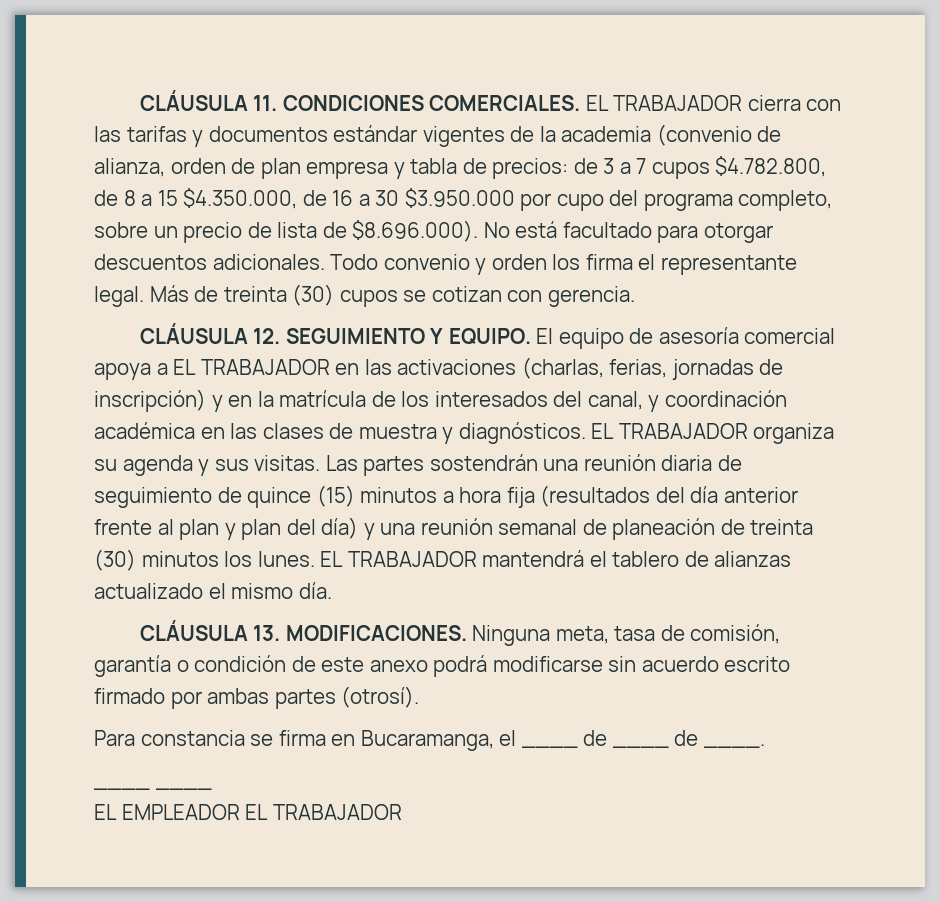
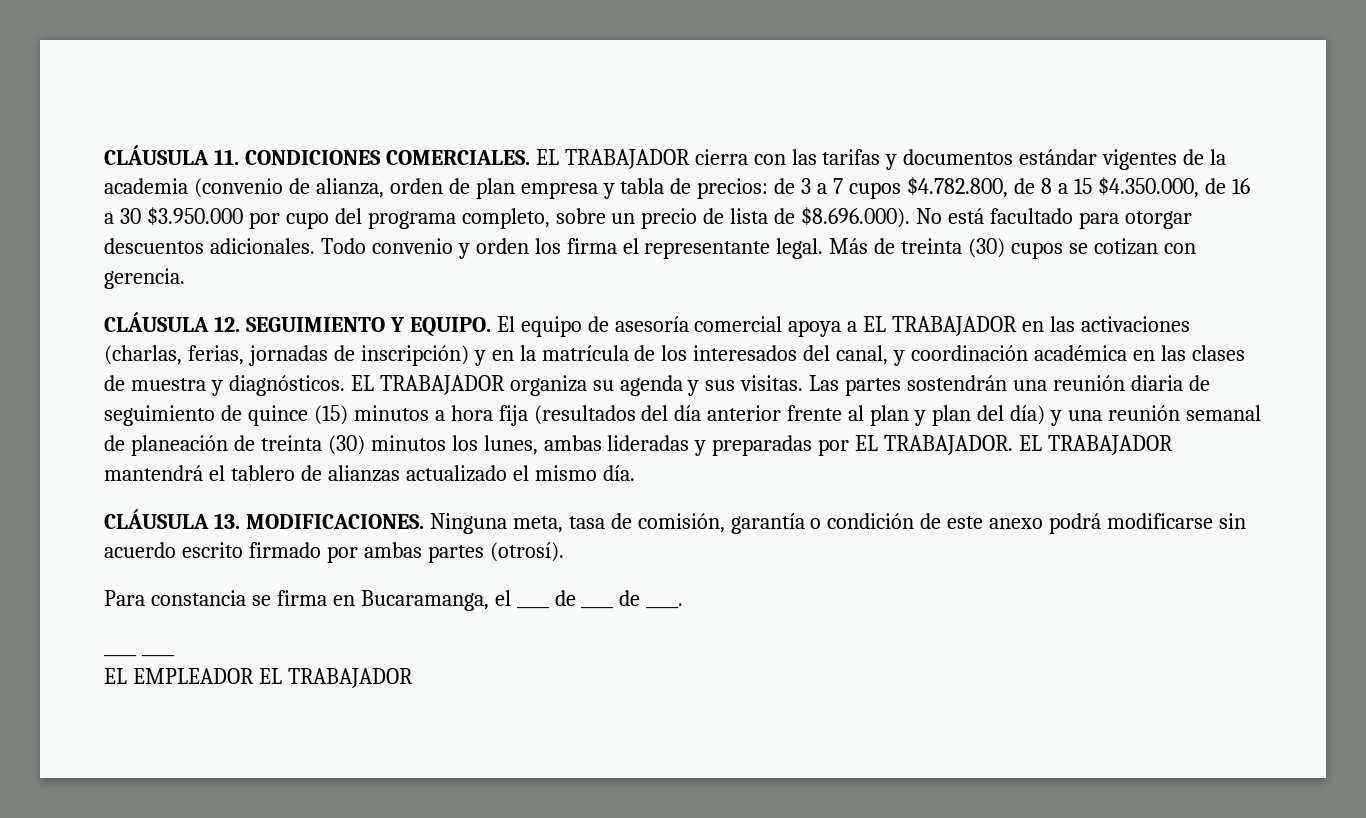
- Las partes sostendrán una reunión diaria de seguimiento de quince (15) minutos a hora fija (resultados del día anterior frente al plan y plan del día) y una reunión semanal de planeación de treinta (30) minutos los lunes.
+ Las partes sostendrán una reunión diaria de seguimiento de quince (15) minutos a hora fija (resultados del día anterior frente al plan y plan del día) y una reunión semanal de planeación de treinta (30) minutos los lunes, ambas lideradas y preparadas por EL TRABAJADOR.

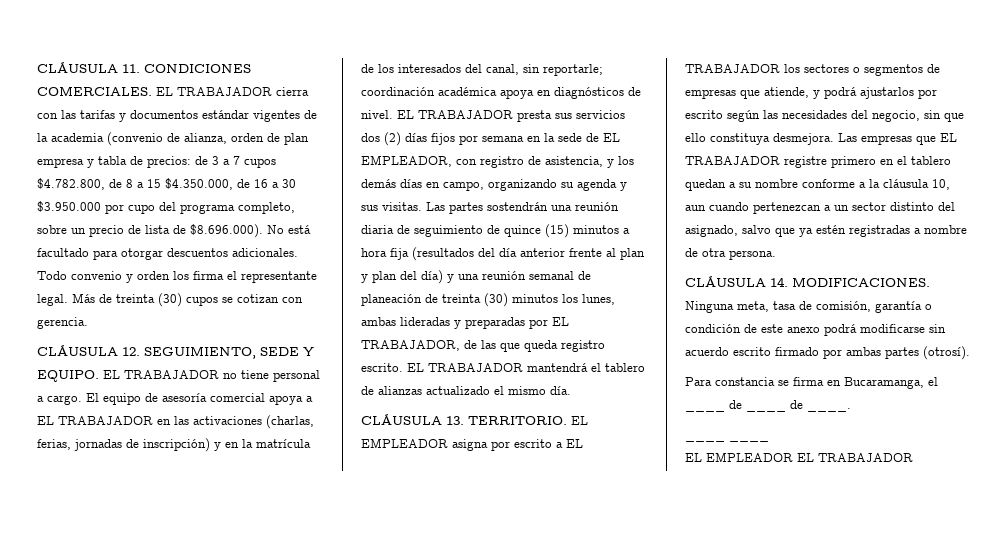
- CLÁUSULA 12. SEGUIMIENTO Y EQUIPO.
+ CLÁUSULA 12. SEGUIMIENTO, SEDE Y EQUIPO. EL TRABAJADOR no tiene personal a cargo.
- El equipo de asesoría comercial apoya a EL TRABAJADOR en las activaciones (charlas, ferias, jornadas de inscripción) y en la matrícula de los interesados del canal, y coordinación académica en las clases de muestra y diagnósticos. EL TRABAJADOR organiza su agenda y sus visitas.
+ El equipo de asesoría comercial apoya a EL TRABAJADOR en las activaciones (charlas, ferias, jornadas de inscripción) y en la matrícula de los interesados del canal, sin reportarle; coordinación académica apoya en diagnósticos de nivel. EL TRABAJADOR presta sus servicios dos (2) días fijos por semana en la sede de EL EMPLEADOR, con registro de asistencia, y los demás días en campo, organizando su agenda y sus visitas.
- Las partes sostendrán una reunión diaria de seguimiento de quince (15) minutos a hora fija (resultados del día anterior frente al plan y plan del día) y una reunión semanal de planeación de treinta (30) minutos los lunes, ambas lideradas y preparadas por EL TRABAJADOR.
+ Las partes sostendrán una reunión diaria de seguimiento de quince (15) minutos a hora fija (resultados del día anterior frente al plan y plan del día) y una reunión semanal de planeación de treinta (30) minutos los lunes, ambas lideradas y preparadas por EL TRABAJADOR, de las que queda registro escrito.
- CLÁUSULA 13. MODIFICACIONES.
+ CLÁUSULA 13. TERRITORIO. EL EMPLEADOR asigna por escrito a EL TRABAJADOR los sectores o segmentos de empresas que atiende, y podrá ajustarlos por escrito según las necesidades del negocio, sin que ello constituya desmejora. Las empresas que EL TRABAJADOR registre primero en el tablero quedan a su nombre conforme a la cláusula 10, aun cuando pertenezcan a un sector distinto del asignado, salvo que ya estén registradas a nombre de otra persona.
+ CLÁUSULA 14. MODIFICACIONES.

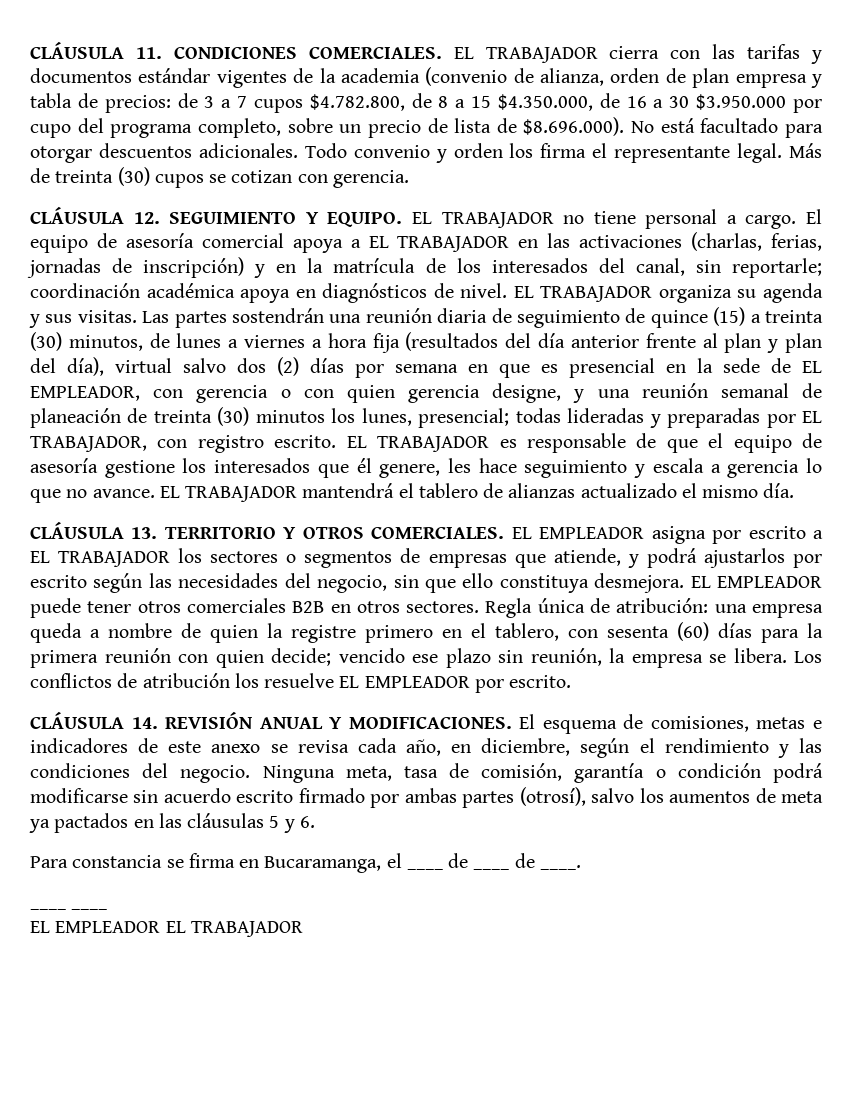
- CLÁUSULA 12. SEGUIMIENTO, SEDE Y EQUIPO.
+ CLÁUSULA 12. SEGUIMIENTO Y EQUIPO.
- EL TRABAJADOR presta sus servicios dos (2) días fijos por semana en la sede de EL EMPLEADOR, con registro de asistencia, y los demás días en campo, organizando su agenda y sus visitas.
+ EL TRABAJADOR organiza su agenda y sus visitas.
- Las partes sostendrán una reunión diaria de seguimiento de quince (15) minutos a hora fija (resultados del día anterior frente al plan y plan del día) y una reunión semanal de planeación de treinta (30) minutos los lunes, ambas lideradas y preparadas por EL TRABAJADOR, de las que queda registro escrito.
+ Las partes sostendrán una reunión diaria de seguimiento de quince (15) a treinta (30) minutos, de lunes a viernes a hora fija (resultados del día anterior frente al plan y plan del día), virtual salvo dos (2) días por semana en que es presencial en la sede de EL EMPLEADOR, con gerencia o con quien gerencia designe, y una reunión semanal de planeación de treinta (30) minutos los lunes, presencial; todas lideradas y preparadas por EL TRABAJADOR, con registro escrito. EL TRABAJADOR es responsable de que el equipo de asesoría gestione los interesados que él genere, les hace seguimiento y escala a gerencia lo que no avance.
- CLÁUSULA 13. TERRITORIO.
+ CLÁUSULA 13. TERRITORIO Y OTROS COMERCIALES.
- Las empresas que EL TRABAJADOR registre primero en el tablero quedan a su nombre conforme a la cláusula 10, aun cuando pertenezcan a un sector distinto del asignado, salvo que ya estén registradas a nombre de otra persona.
- CLÁUSULA 14. MODIFICACIONES.
+ EL EMPLEADOR puede tener otros comerciales B2B en otros sectores. Regla única de atribución: una empresa queda a nombre de quien la registre primero en el tablero, con sesenta (60) días para la primera reunión con quien decide; vencido ese plazo sin reunión, la empresa se libera. Los conflictos de atribución los resuelve EL EMPLEADOR por escrito.
+ CLÁUSULA 14. REVISIÓN ANUAL Y MODIFICACIONES. El esquema de comisiones, metas e indicadores de este anexo se revisa cada año, en diciembre, según el rendimiento y las condiciones del negocio.
- Ninguna meta, tasa de comisión, garantía o condición de este anexo podrá modificarse sin acuerdo escrito firmado por ambas partes (otrosí).
+ Ninguna meta, tasa de comisión, garantía o condición podrá modificarse sin acuerdo escrito firmado por ambas partes (otrosí), salvo los aumentos de meta ya pactados en las cláusulas 5 y 6.

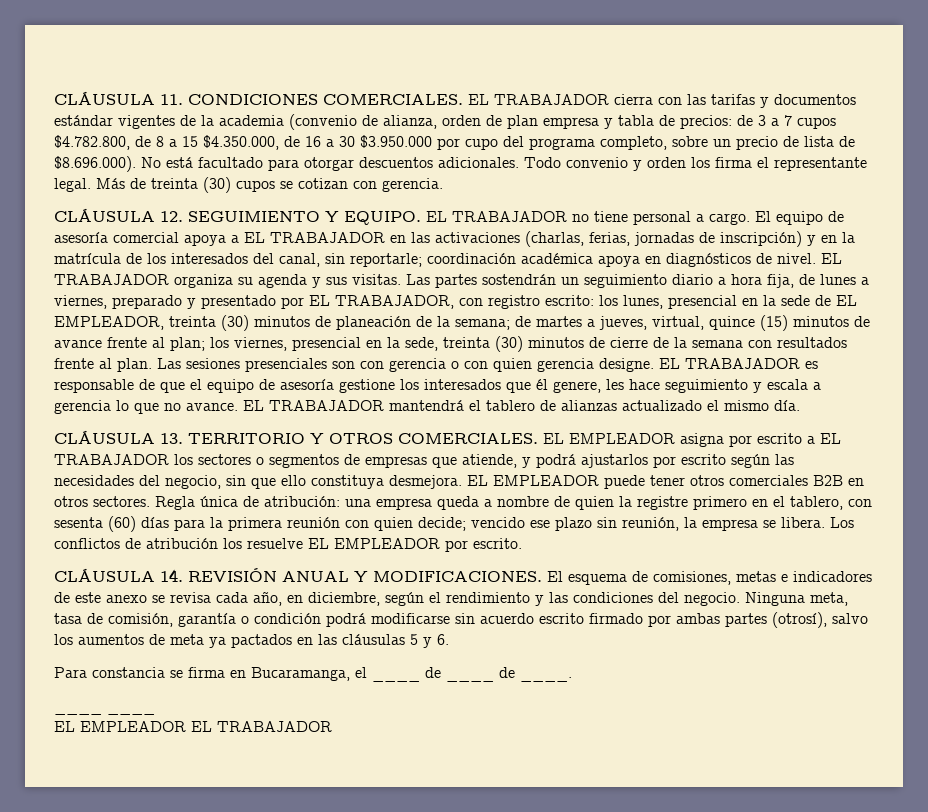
- Las partes sostendrán una reunión diaria de seguimiento de quince (15) a treinta (30) minutos, de lunes a viernes a hora fija (resultados del día anterior frente al plan y plan del día), virtual salvo dos (2) días por semana en que es presencial en la sede de EL EMPLEADOR, con gerencia o con quien gerencia designe, y una reunión semanal de planeación de treinta (30) minutos los lunes, presencial; todas lideradas y preparadas por EL TRABAJADOR, con registro escrito.
+ Las partes sostendrán un seguimiento diario a hora fija, de lunes a viernes, preparado y presentado por EL TRABAJADOR, con registro escrito: los lunes, presencial en la sede de EL EMPLEADOR, treinta (30) minutos de planeación de la semana; de martes a jueves, virtual, quince (15) minutos de avance frente al plan; los viernes, presencial en la sede, treinta (30) minutos de cierre de la semana con resultados frente al plan. Las sesiones presenciales son con gerencia o con quien gerencia designe.

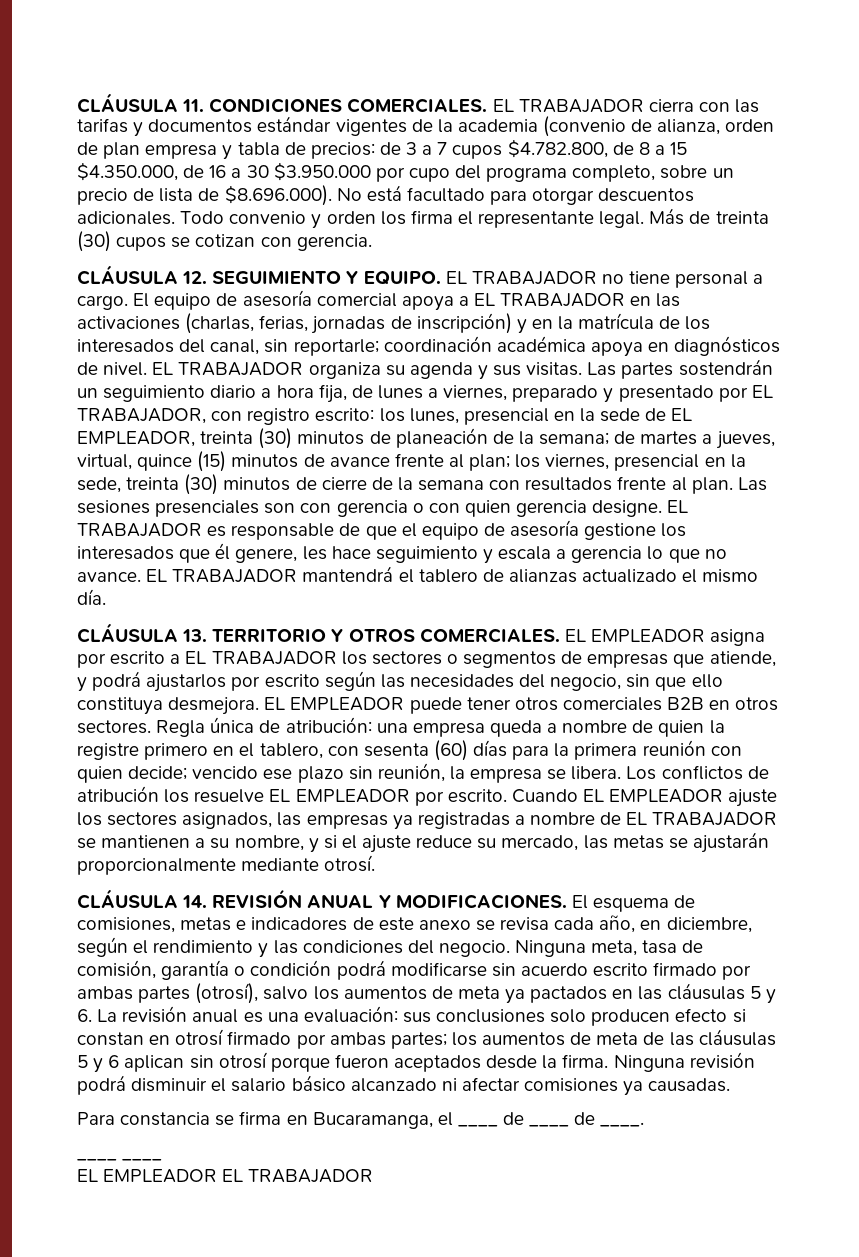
+ Cuando EL EMPLEADOR ajuste los sectores asignados, las empresas ya registradas a nombre de EL TRABAJADOR se mantienen a su nombre, y si el ajuste reduce su mercado, las metas se ajustarán proporcionalmente mediante otrosí.
- Ninguna meta, tasa de comisión, garantía o condición podrá modificarse sin acuerdo escrito firmado por ambas partes (otrosí), salvo los aumentos de meta ya pactados en las cláusulas 5 y 6.
+ Ninguna meta, tasa de comisión, garantía o condición podrá modificarse sin acuerdo escrito firmado por ambas partes (otrosí), salvo los aumentos de meta ya pactados en las cláusulas 5 y 6. La revisión anual es una evaluación: sus conclusiones solo producen efecto si constan en otrosí firmado por ambas partes; los aumentos de meta de las cláusulas 5 y 6 aplican sin otrosí porque fueron aceptados desde la firma. Ninguna revisión podrá disminuir el salario básico alcanzado ni afectar comisiones ya causadas.

